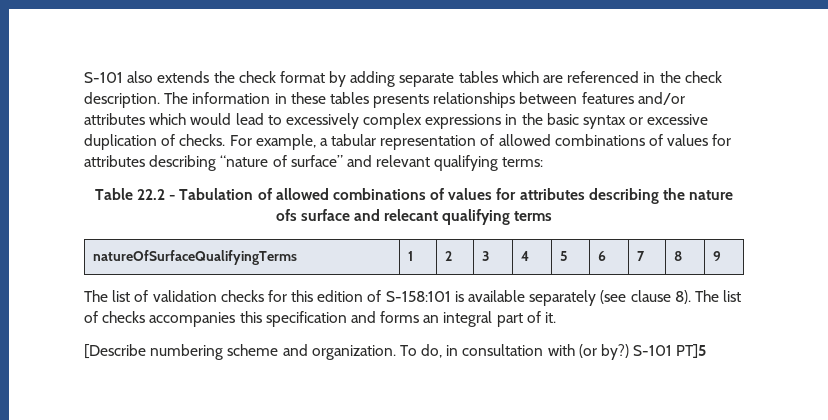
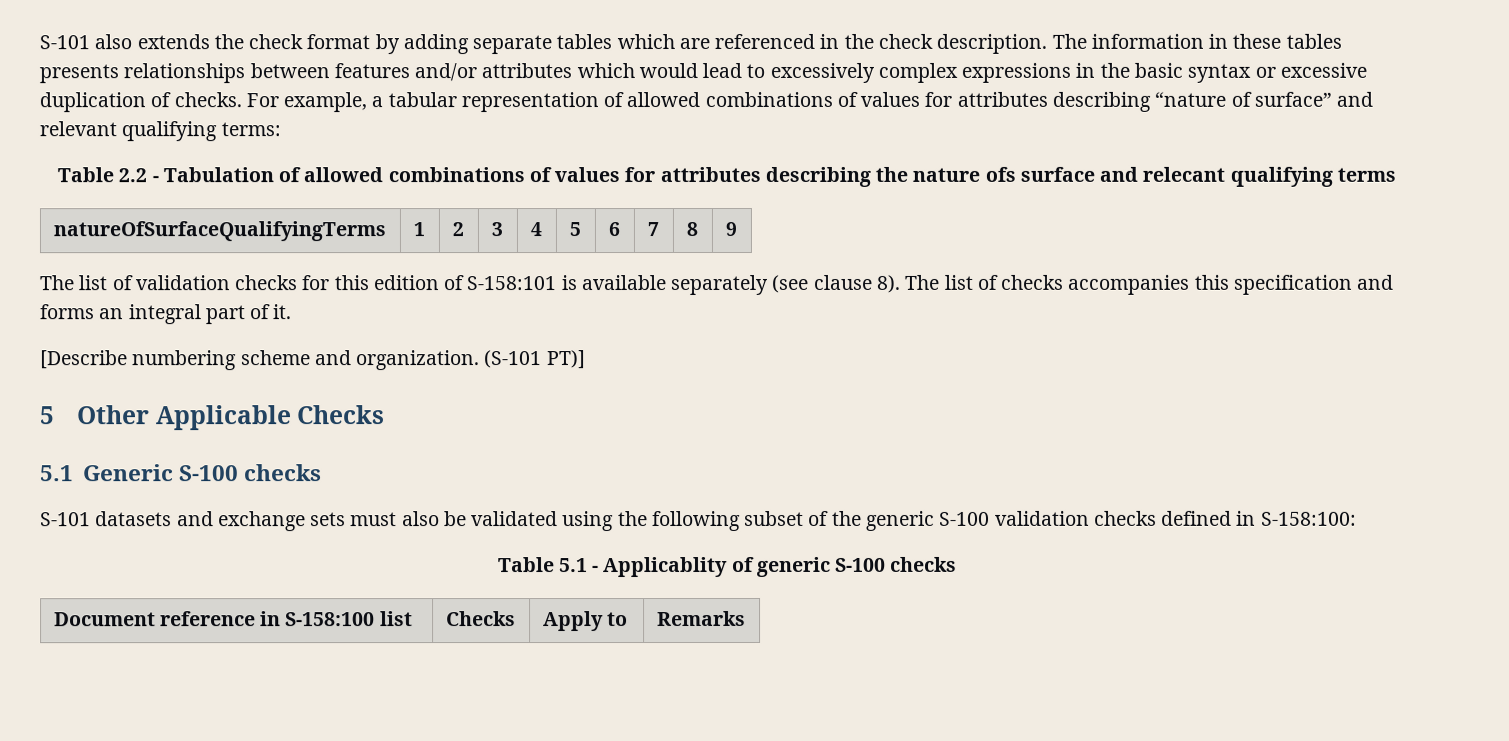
- Table 22.2 - Tabulation of allowed combinations of values for attributes describing the nature ofs surface and relecant qualifying terms
+ Table 2.2 - Tabulation of allowed combinations of values for attributes describing the nature ofs surface and relecant qualifying terms
- To do, in consultation with (or by?) S-101 PT]5
+ (S-101 PT)]
+ 5 Other Applicable Checks
+ 5.1 Generic S-100 checks
+ S-101 datasets and exchange sets must also be validated using the following subset of the generic S-100 validation checks defined in S-158:100:
+ Table 5.1 - Applicablity of generic S-100 checks
+ Document reference in S-158:100 list | Checks | Apply to | Remarks

